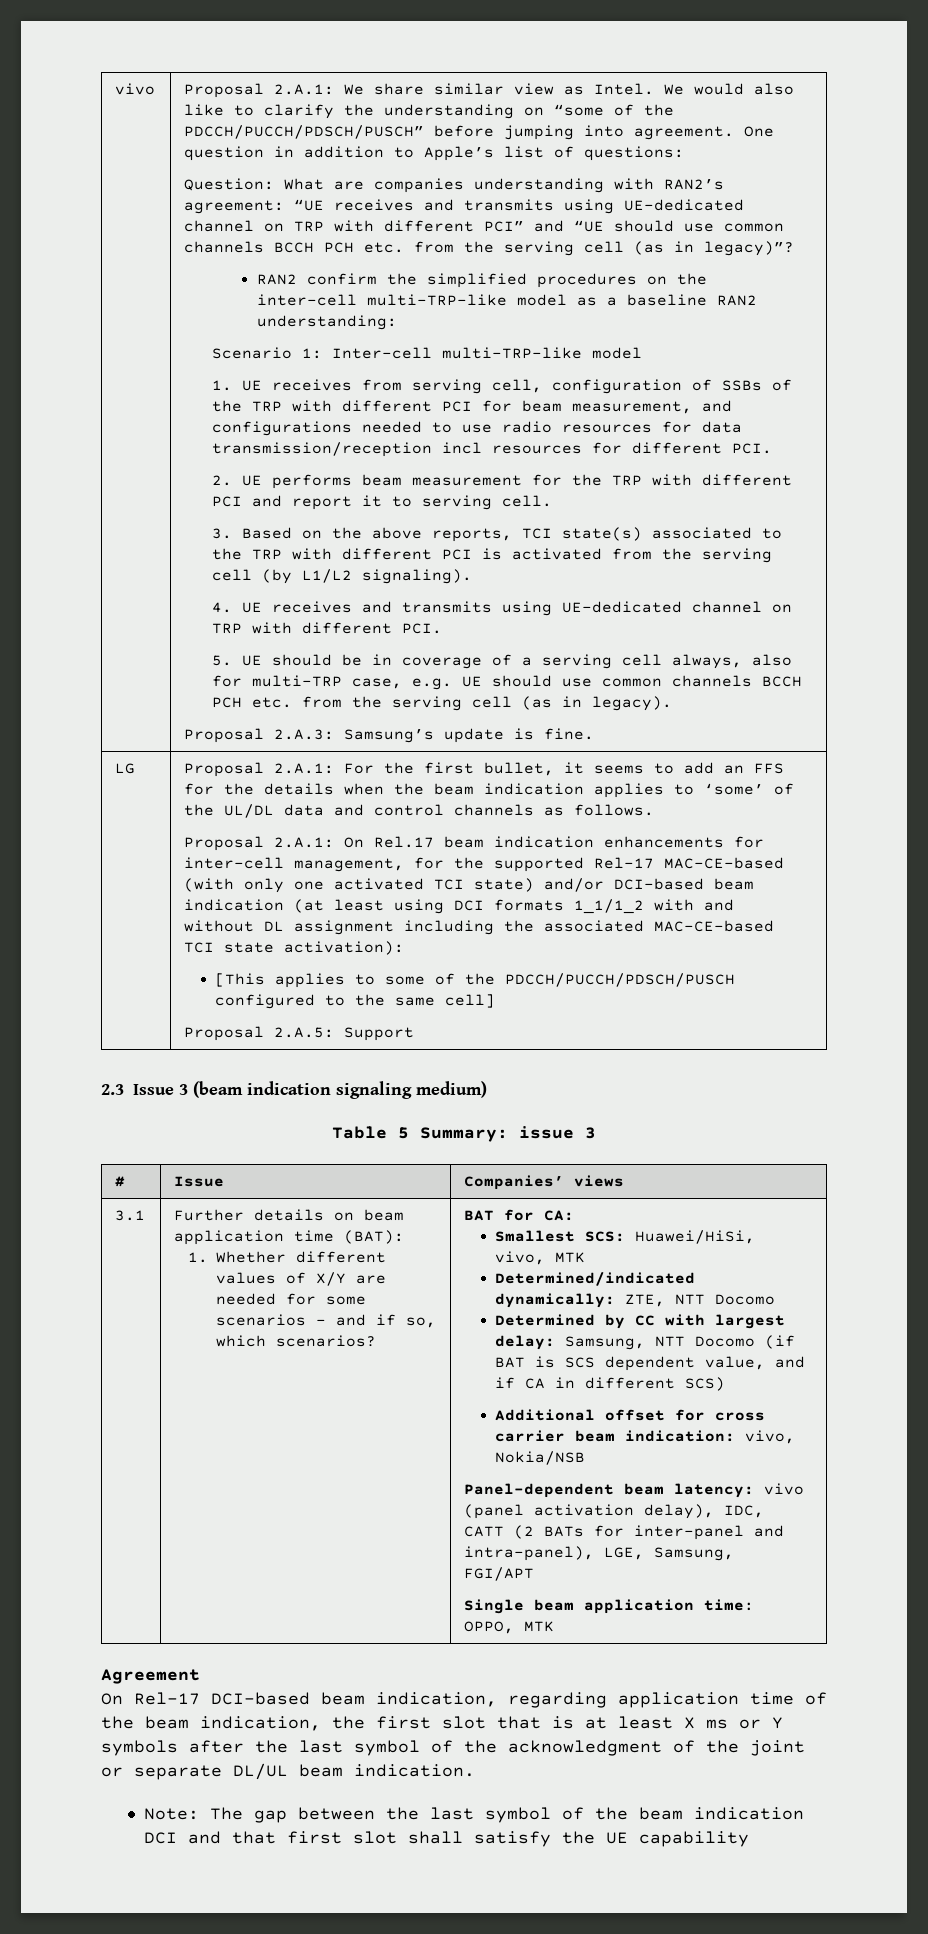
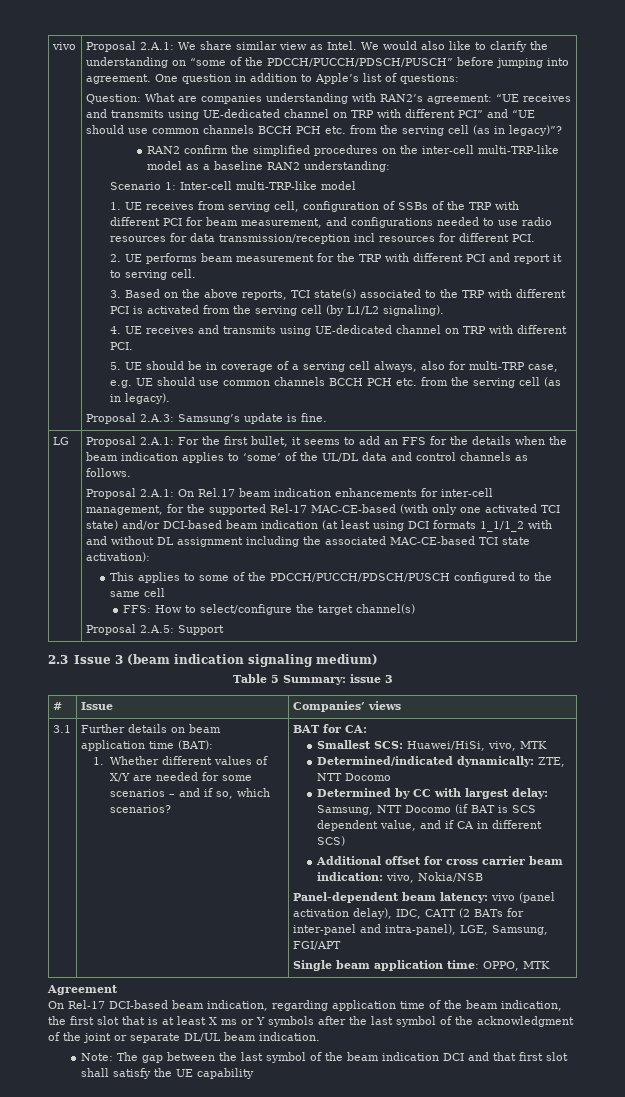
- [This applies to some of the PDCCH/PUCCH/PDSCH/PUSCH configured to the same cell]
+ This applies to some of the PDCCH/PUCCH/PDSCH/PUSCH configured to the same cell
+ FFS: How to select/configure the target channel(s)

